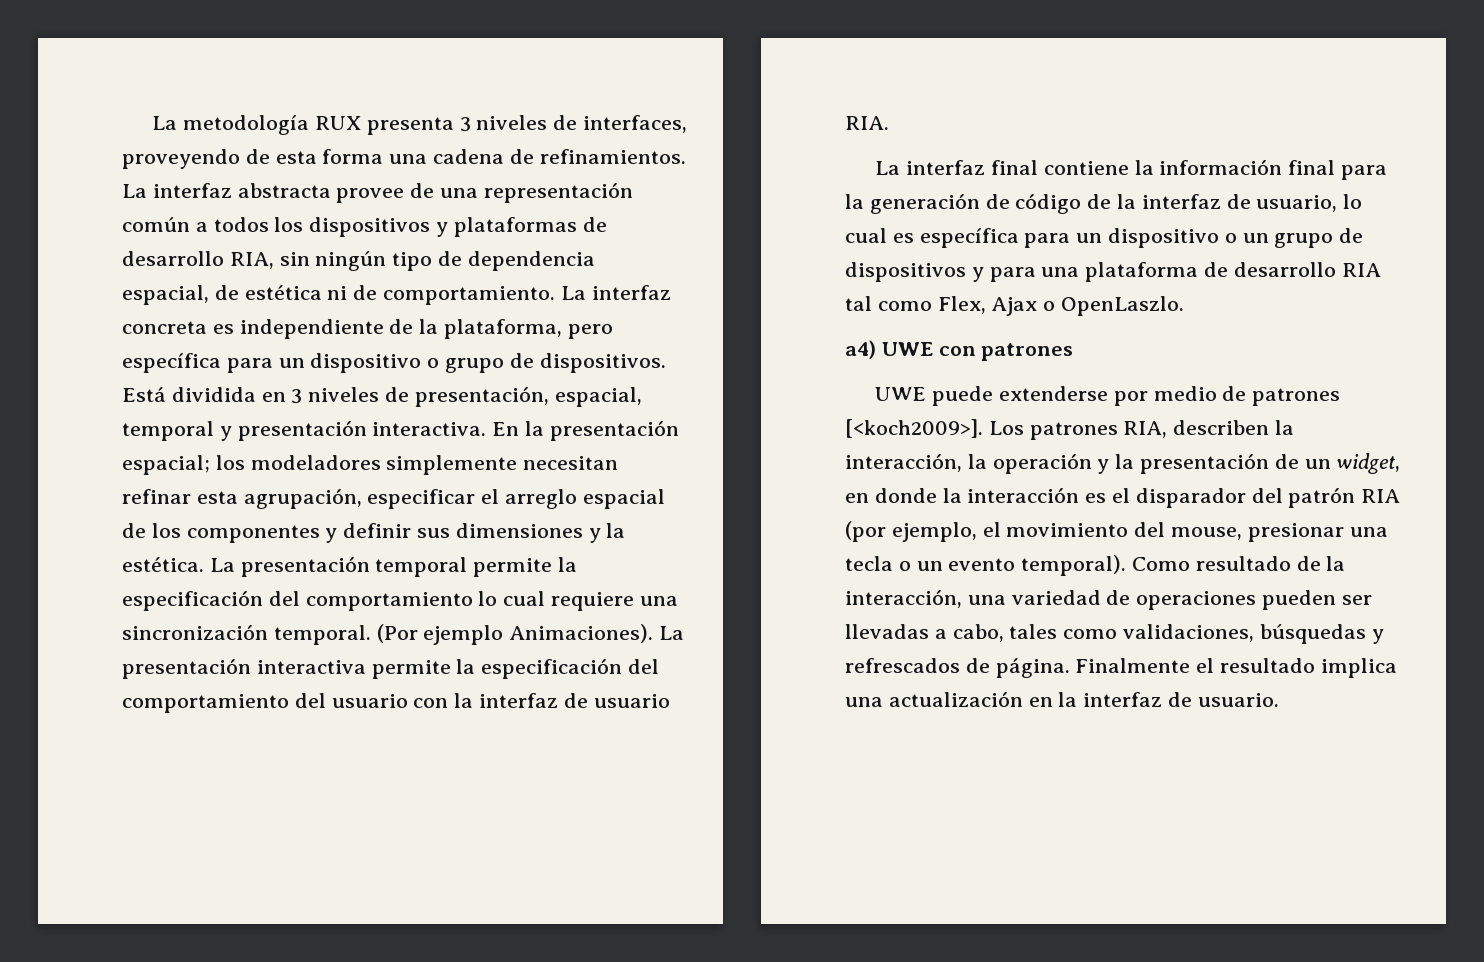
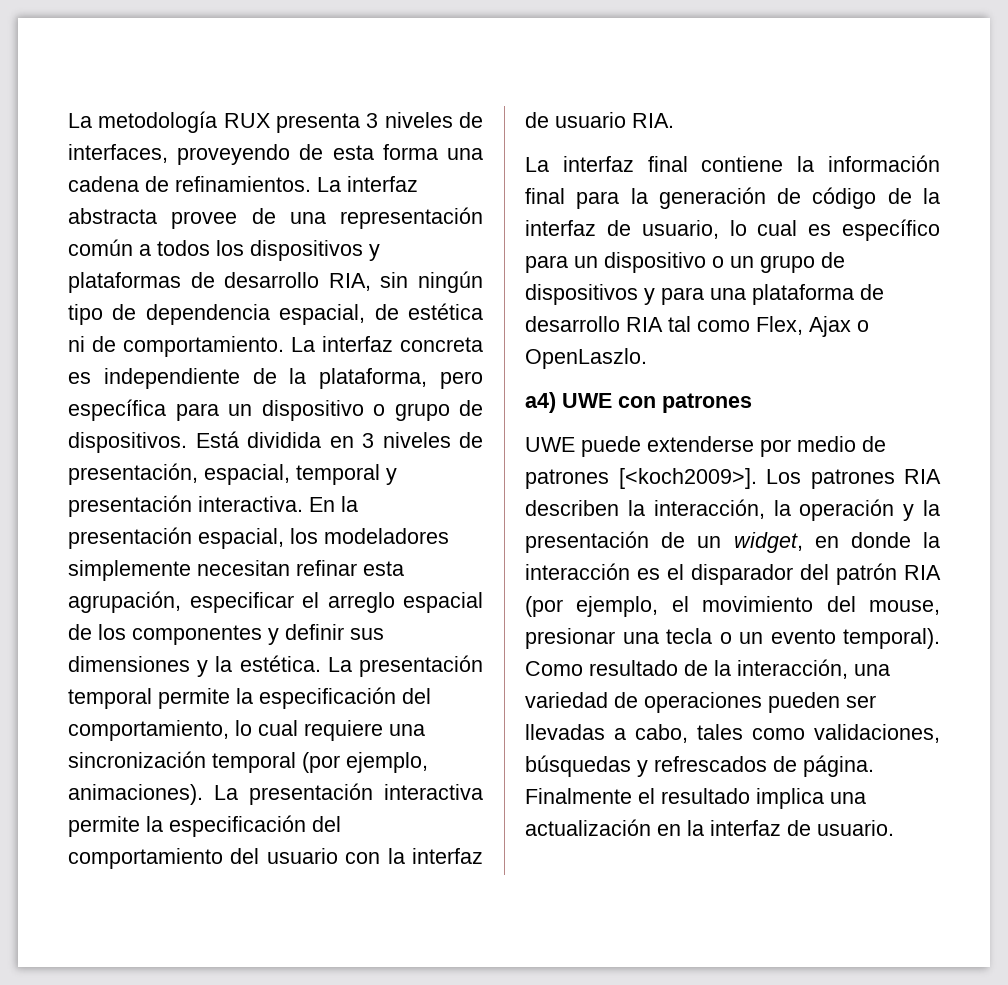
- En la presentación espacial; los modeladores simplemente necesitan refinar esta agrupación, especificar el arreglo espacial de los componentes y definir sus dimensiones y la estética.
+ En la presentación espacial, los modeladores simplemente necesitan refinar esta agrupación, especificar el arreglo espacial de los componentes y definir sus dimensiones y la estética.
- La presentación temporal permite la especificación del comportamiento lo cual requiere una sincronización temporal. (Por ejemplo Animaciones).
+ La presentación temporal permite la especificación del comportamiento, lo cual requiere una sincronización temporal (por ejemplo, animaciones).
- La interfaz final contiene la información final para la generación de código de la interfaz de usuario, lo cual es específica para un dispositivo o un grupo de dispositivos y para una plataforma de desarrollo RIA tal como Flex, Ajax o OpenLaszlo.
+ La interfaz final contiene la información final para la generación de código de la interfaz de usuario, lo cual es específico para un dispositivo o un grupo de dispositivos y para una plataforma de desarrollo RIA tal como Flex, Ajax o OpenLaszlo.
- Los patrones RIA, describen la interacción, la operación y la presentación de un widget, en donde la interacción es el disparador del patrón RIA (por ejemplo, el movimiento del mouse, presionar una tecla o un evento temporal).
+ Los patrones RIA describen la interacción, la operación y la presentación de un widget, en donde la interacción es el disparador del patrón RIA (por ejemplo, el movimiento del mouse, presionar una tecla o un evento temporal).

